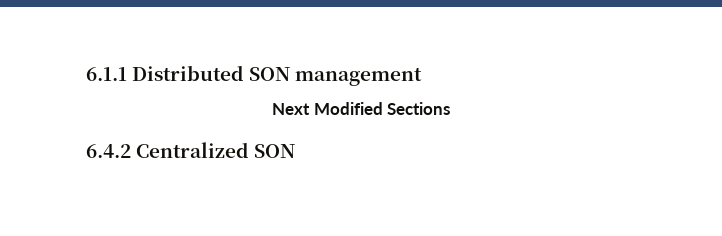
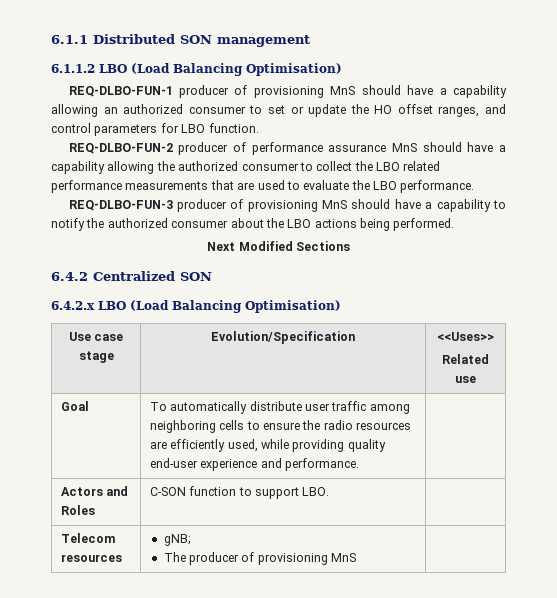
+ 6.1.1.2 LBO (Load Balancing Optimisation)
+ REQ-DLBO-FUN-1 producer of provisioning MnS should have a capability allowing an authorized consumer to set or update the HO offset ranges, and control parameters for LBO function.
+ REQ-DLBO-FUN-2 producer of performance assurance MnS should have a capability allowing the authorized consumer to collect the LBO related performance measurements that are used to evaluate the LBO performance.
+ REQ-DLBO-FUN-3 producer of provisioning MnS should have a capability to notify the authorized consumer about the LBO actions being performed.
+ 6.4.2.x LBO (Load Balancing Optimisation)
+ Use case stage | Evolution/Specification | <<Uses>>
+ Related use
+ Goal | To automatically distribute user traffic among neighboring cells to ensure the radio resources are efficiently used, while providing quality end-user experience and performance. |
+ Actors and Roles | C-SON function to support LBO. |
+ Telecom resources | gNB;
+ The producer of provisioning MnS |

